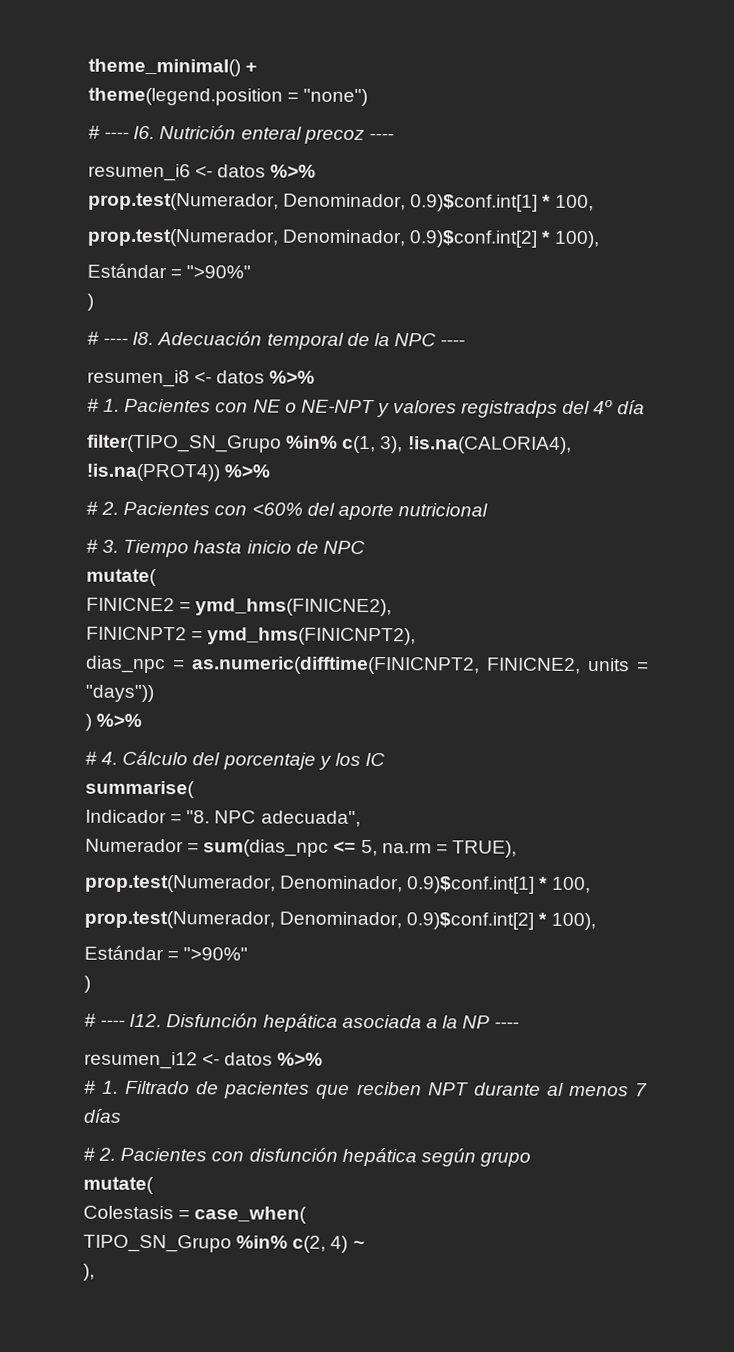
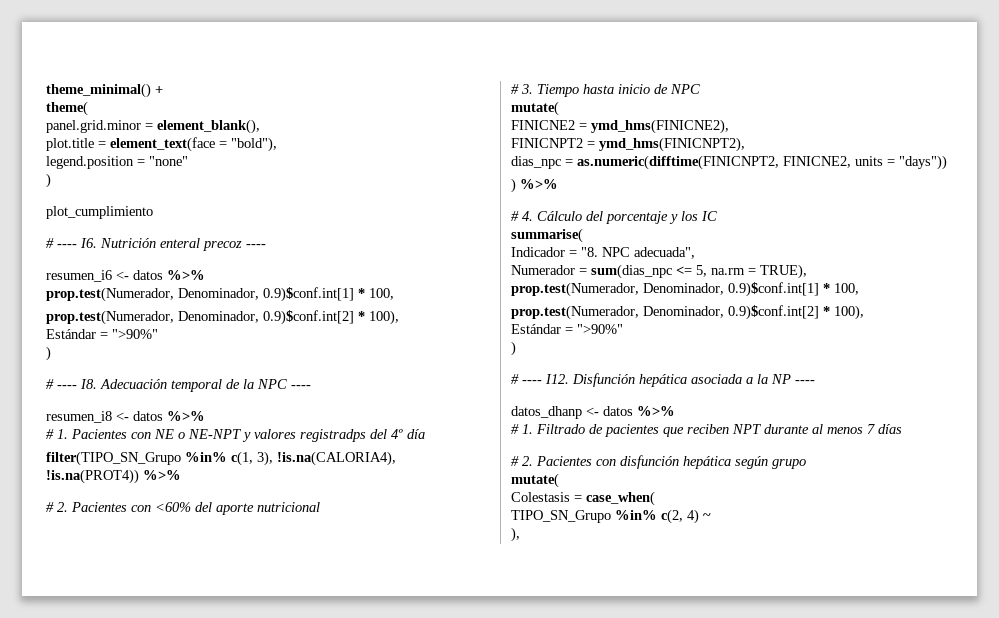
- theme(legend.position = "none")
+ theme(
+ panel.grid.minor = element_blank(),
+ plot.title = element_text(face = "bold"),
+ legend.position = "none"
+ )
+ plot_cumplimiento
- resumen_i12 <- datos %>%
+ datos_dhanp <- datos %>%

